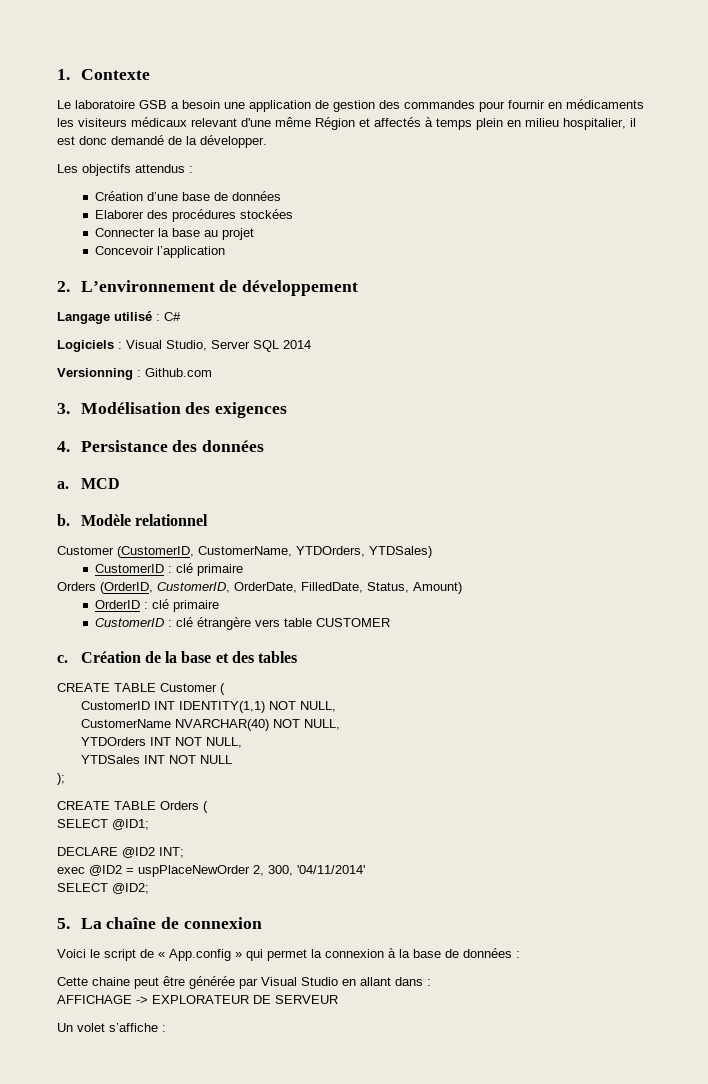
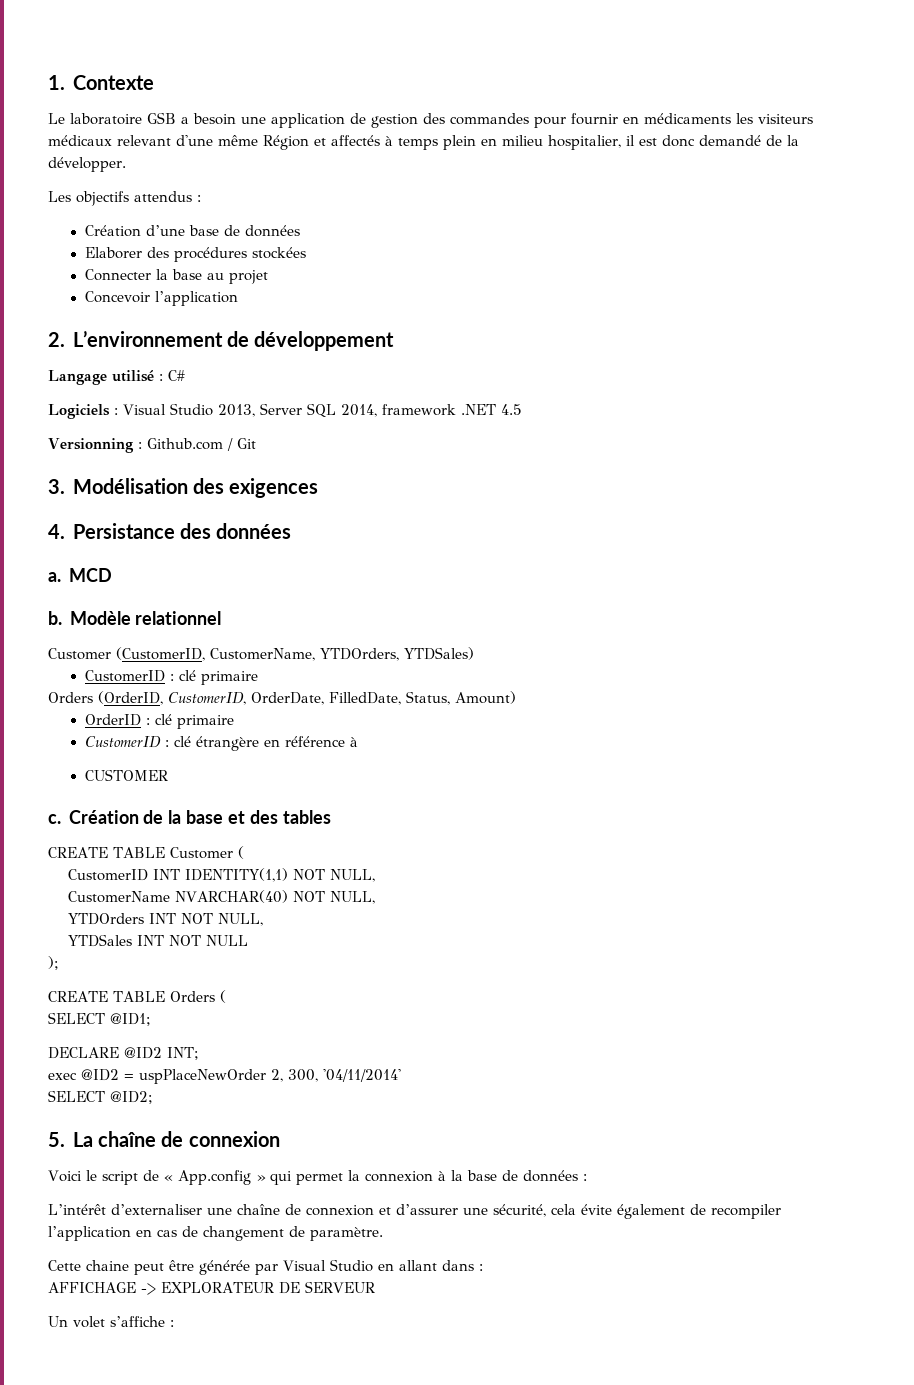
- Logiciels : Visual Studio, Server SQL 2014
+ Logiciels : Visual Studio 2013, Server SQL 2014, framework .NET 4.5
- Versionning : Github.com
+ Versionning : Github.com / Git
- CustomerID : clé étrangère vers table CUSTOMER
+ CustomerID : clé étrangère en référence à
+ CUSTOMER
+ L’intérêt d’externaliser une chaîne de connexion et d’assurer une sécurité, cela évite également de recompiler l’application en cas de changement de paramètre.

